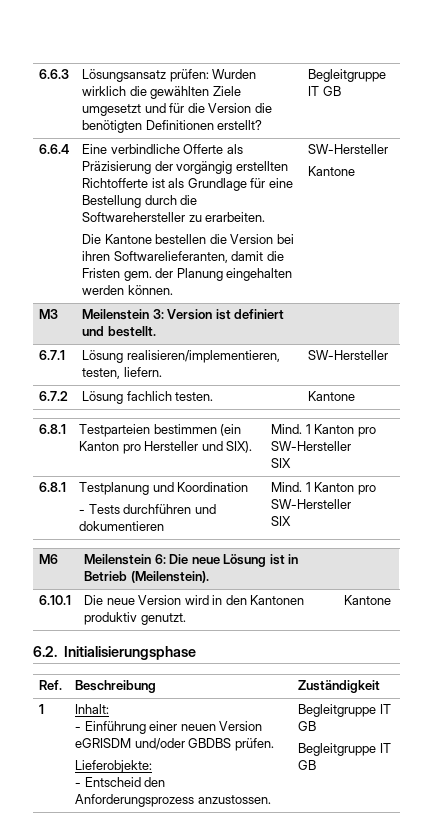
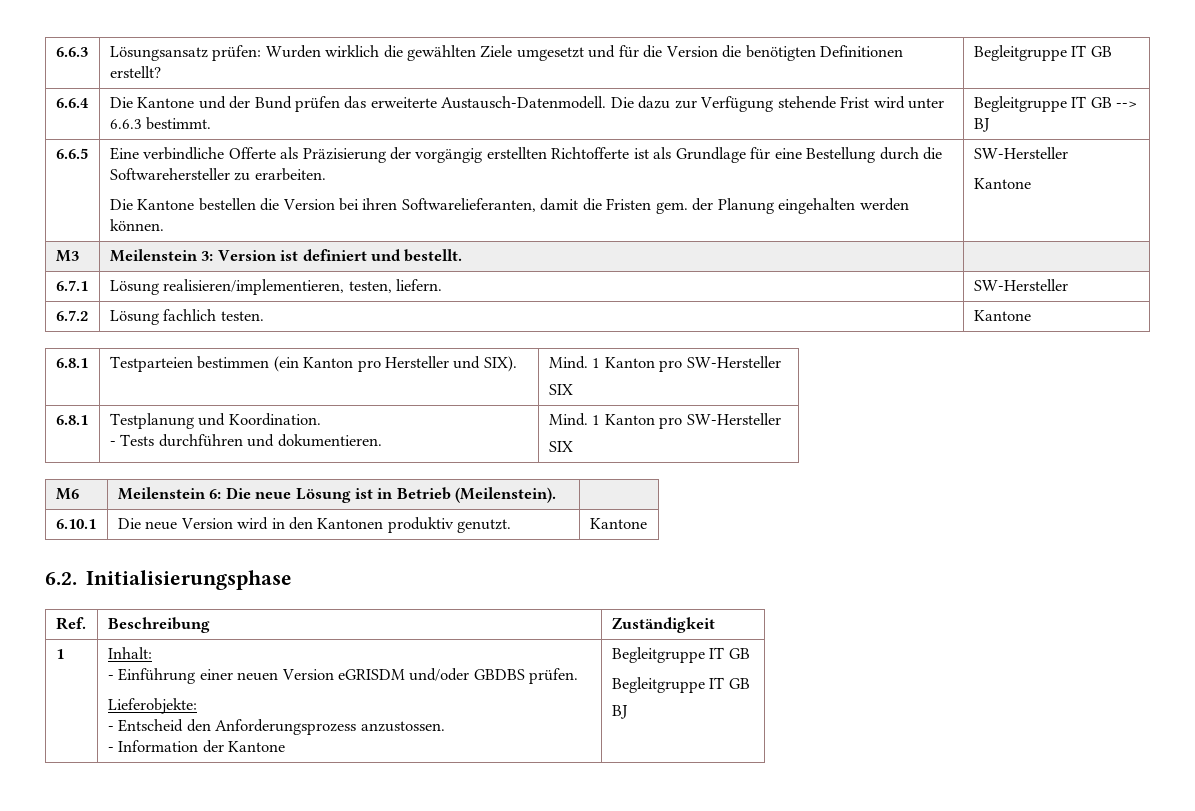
- 6.6.4 | Eine verbindliche Offerte als Präzisierung der vorgängig erstellten Richtofferte ist als Grundlage für eine Bestellung durch die Softwarehersteller zu erarbeiten.
+ 6.6.4 | Die Kantone und der Bund prüfen das erweiterte Austausch-Datenmodell. Die dazu zur Verfügung stehende Frist wird unter 6.6.3 bestimmt. | Begleitgruppe IT GB --> BJ
+ 6.6.5 | Eine verbindliche Offerte als Präzisierung der vorgängig erstellten Richtofferte ist als Grundlage für eine Bestellung durch die Softwarehersteller zu erarbeiten.
- 6.8.1 | Testplanung und Koordination
- - Tests durchführen und dokumentieren | Mind. 1 Kanton pro SW-Hersteller
+ 6.8.1 | Testplanung und Koordination.
+ - Tests durchführen und dokumentieren. | Mind. 1 Kanton pro SW-Hersteller
  1 | Inhalt:
  - Einführung einer neuen Version eGRISDM und/oder GBDBS prüfen.
  Lieferobjekte:
- - Entscheid den Anforderungsprozess anzustossen. | Begleitgruppe IT GB
+ - Entscheid den Anforderungsprozess anzustossen.
+ - Information der Kantone | Begleitgruppe IT GB
  Begleitgruppe IT GB
+ BJ

